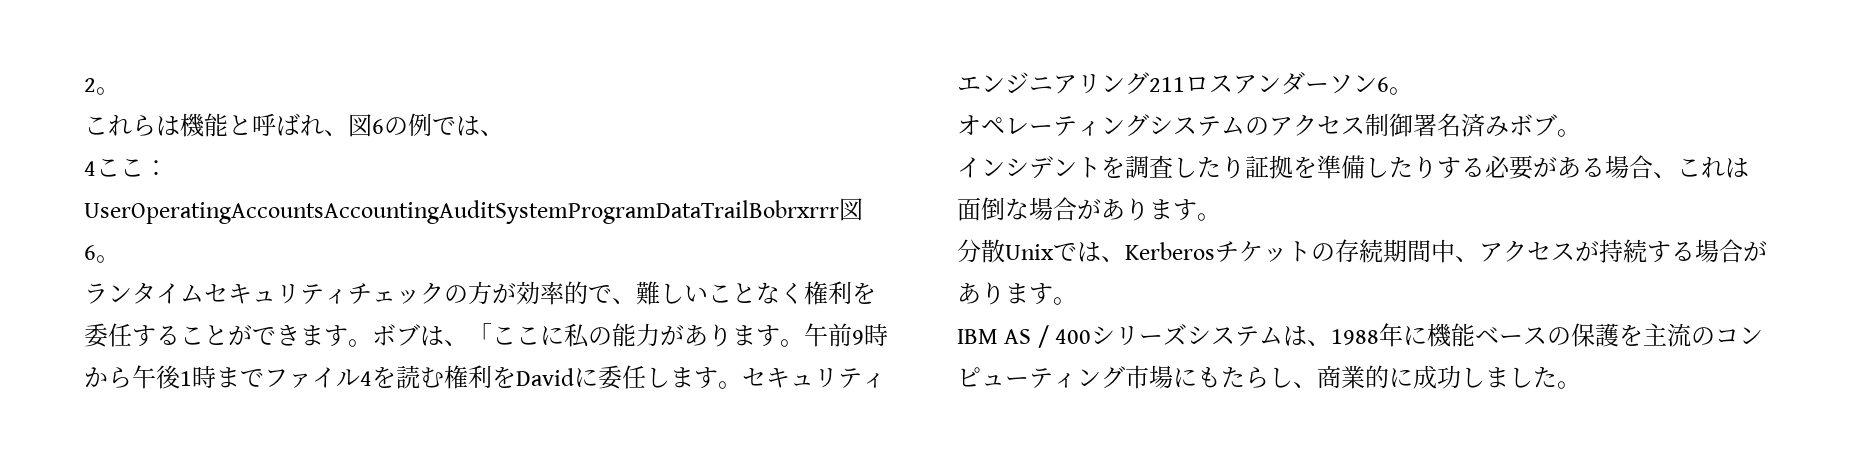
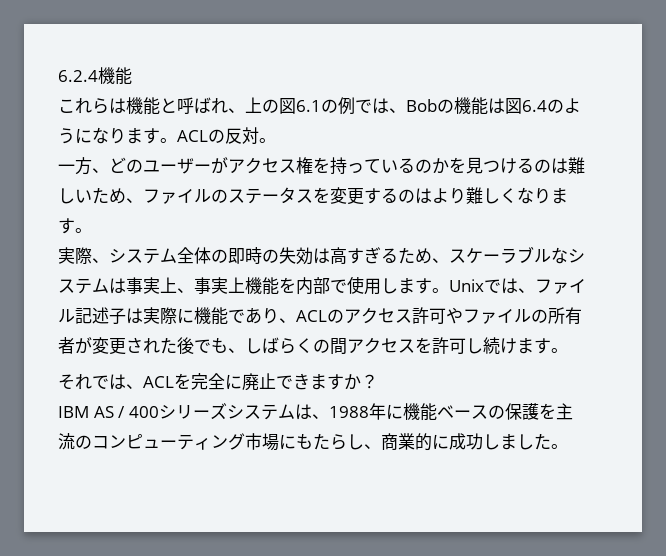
- 2。
+ 6.2.4機能
- これらは機能と呼ばれ、図6の例では、
- 4ここ：UserOperatingAccountsAccountingAuditSystemProgramDataTrailBobrxrrr図6。
- ランタイムセキュリティチェックの方が効率的で、難しいことなく権利を委任することができます。ボブは、「ここに私の能力があります。午前9時から午後1時までファイル4を読む権利をDavidに委任します。セキュリティエンジニアリング211ロスアンダーソン6。
- オペレーティングシステムのアクセス制御署名済みボブ。
- インシデントを調査したり証拠を準備したりする必要がある場合、これは面倒な場合があります。
- 分散Unixでは、Kerberosチケットの存続期間中、アクセスが持続する場合があります。
+ これらは機能と呼ばれ、上の図6.1の例では、Bobの機能は図6.4のようになります。ACLの反対。
+ 一方、どのユーザーがアクセス権を持っているのかを見つけるのは難しいため、ファイルのステータスを変更するのはより難しくなります。
+ 実際、システム全体の即時の失効は高すぎるため、スケーラブルなシステムは事実上、事実上機能を内部で使用します。Unixでは、ファイル記述子は実際に機能であり、ACLのアクセス許可やファイルの所有者が変更された後でも、しばらくの間アクセスを許可し続けます。
+ それでは、ACLを完全に廃止できますか？

